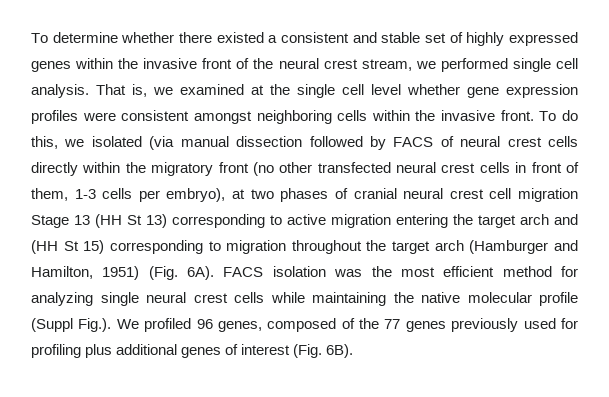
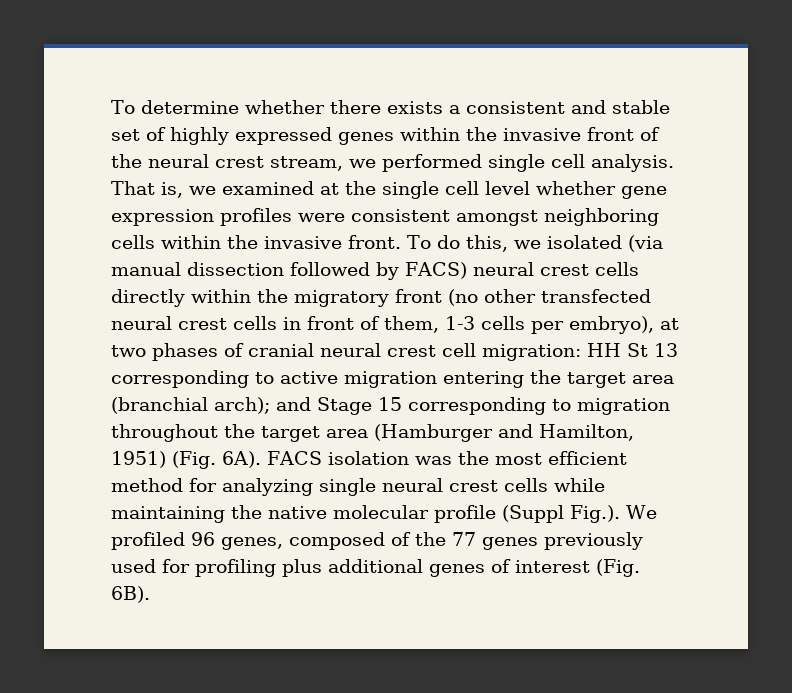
- To determine whether there existed a consistent and stable set of highly expressed genes within the invasive front of the neural crest stream, we performed single cell analysis.
+ To determine whether there exists a consistent and stable set of highly expressed genes within the invasive front of the neural crest stream, we performed single cell analysis.
- To do this, we isolated (via manual dissection followed by FACS of neural crest cells directly within the migratory front (no other transfected neural crest cells in front of them, 1-3 cells per embryo), at two phases of cranial neural crest cell migration Stage 13 (HH St 13) corresponding to active migration entering the target arch and (HH St 15) corresponding to migration throughout the target arch (Hamburger and Hamilton, 1951) (Fig. 6A).
+ To do this, we isolated (via manual dissection followed by FACS) neural crest cells directly within the migratory front (no other transfected neural crest cells in front of them, 1-3 cells per embryo), at two phases of cranial neural crest cell migration: HH St 13 corresponding to active migration entering the target area (branchial arch); and Stage 15 corresponding to migration throughout the target area (Hamburger and Hamilton, 1951) (Fig. 6A).

